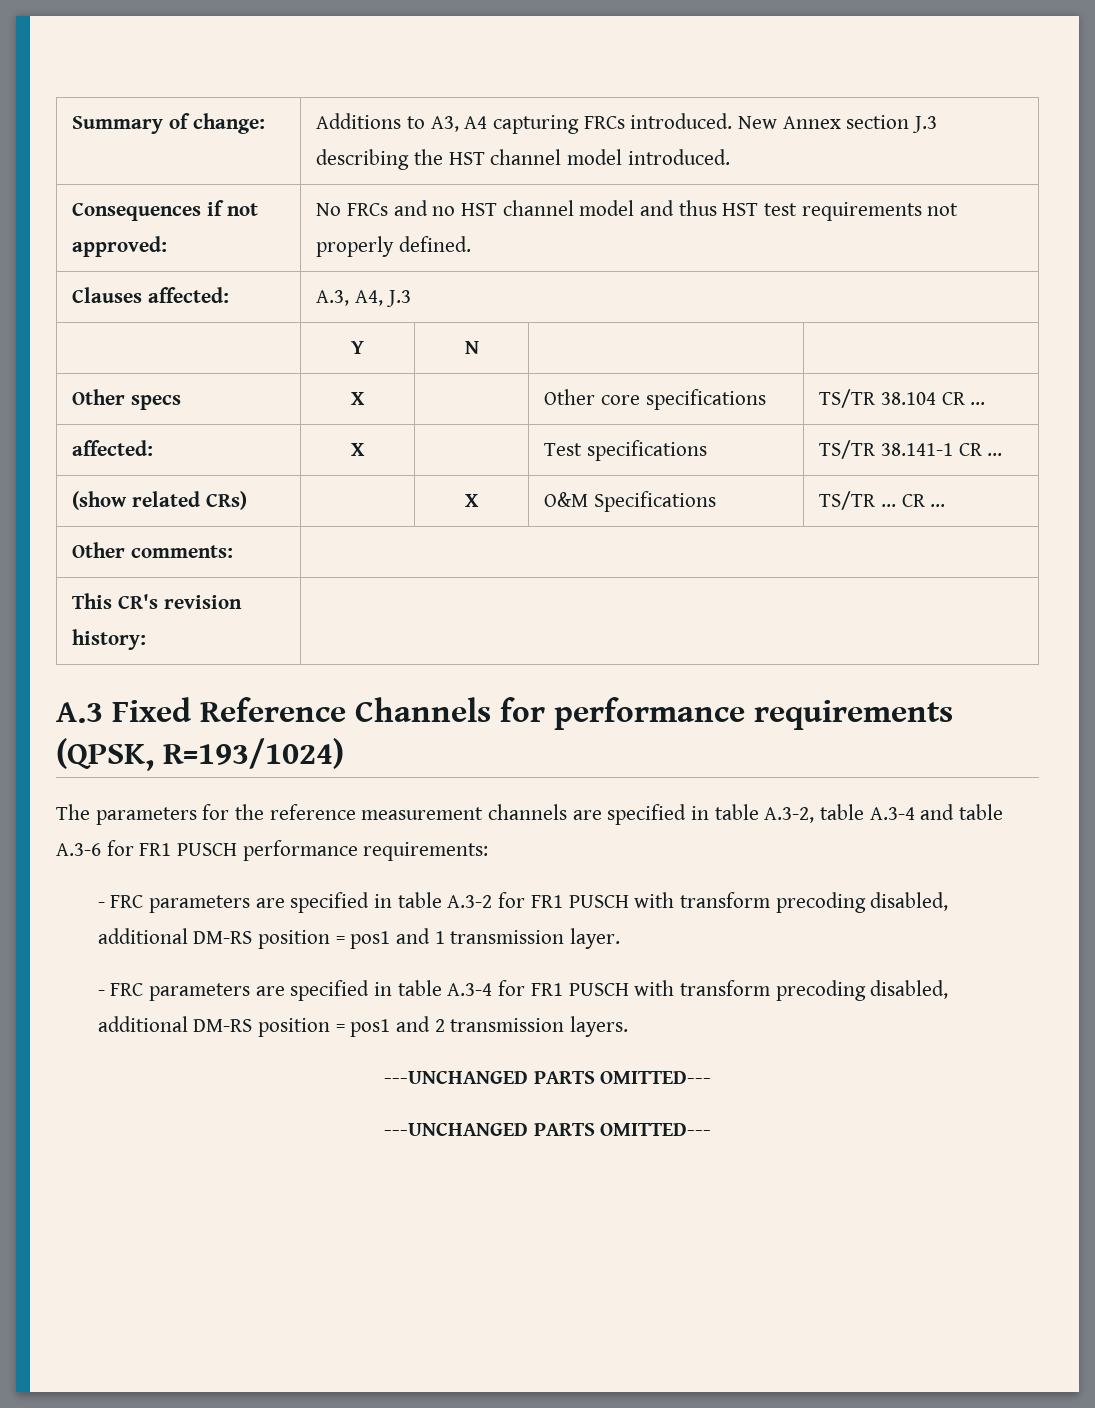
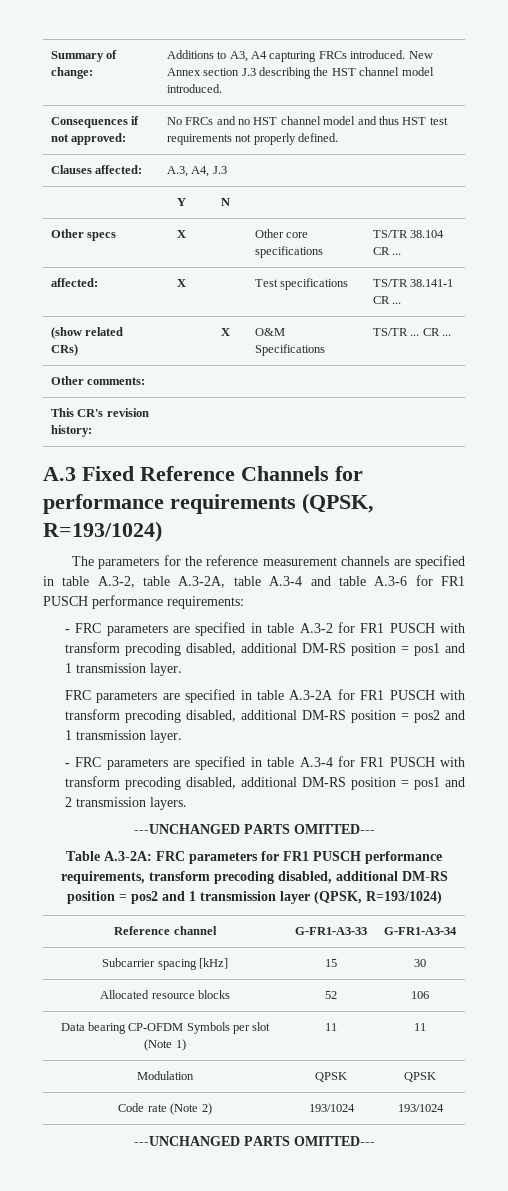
- The parameters for the reference measurement channels are specified in table A.3-2, table A.3-4 and table A.3-6 for FR1 PUSCH performance requirements:
+ The parameters for the reference measurement channels are specified in table A.3-2, table A.3-2A, table A.3-4 and table A.3-6 for FR1 PUSCH performance requirements:
+ FRC parameters are specified in table A.3-2A for FR1 PUSCH with transform precoding disabled, additional DM-RS position = pos2 and 1 transmission layer.
+ Table A.3-2A: FRC parameters for FR1 PUSCH performance requirements, transform precoding disabled, additional DM-RS position = pos2 and 1 transmission layer (QPSK, R=193/1024)
+ Reference channel | G-FR1-A3-33 | G-FR1-A3-34
+ Subcarrier spacing [kHz] | 15 | 30
+ Allocated resource blocks | 52 | 106
+ Data bearing CP-OFDM Symbols per slot (Note 1) | 11 | 11
+ Modulation | QPSK | QPSK
+ Code rate (Note 2) | 193/1024 | 193/1024

